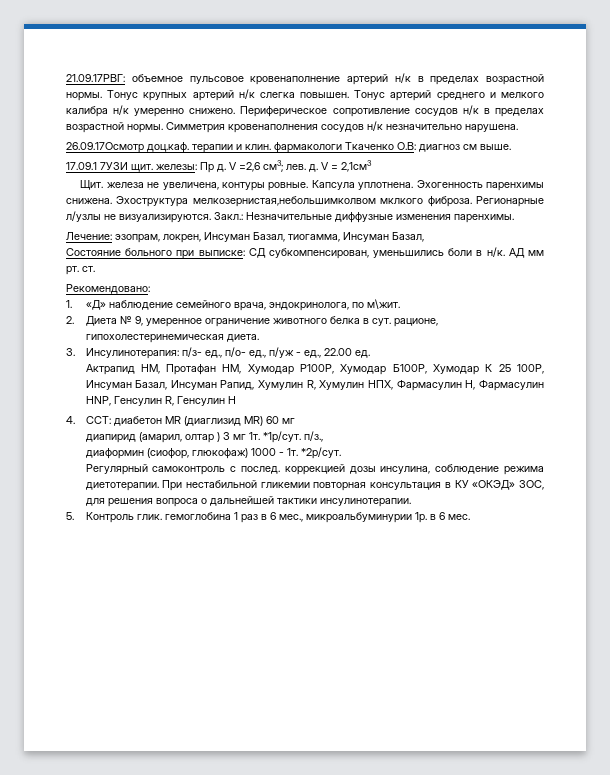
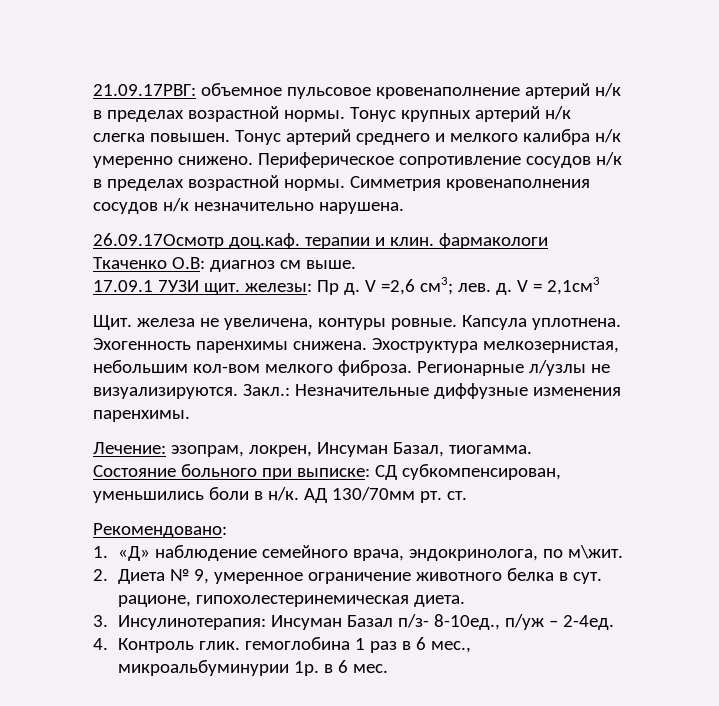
- Эхоструктура мелкозернистая,небольшимколвом мклкого фиброза.
+ Эхоструктура мелкозернистая, небольшим кол-вом мелкого фиброза.
- Лечение: эзопрам, локрен, Инсуман Базал, тиогамма, Инсуман Базал,
+ Лечение: эзопрам, локрен, Инсуман Базал, тиогамма.
- АД мм рт. ст.
+ АД 130/70мм рт. ст.
- 3. Инсулинотерапия: п/з- ед., п/о- ед., п/уж - ед., 22.00 ед.
- Актрапид НМ, Протафан НМ, Хумодар Р100Р, Хумодар Б100Р, Хумодар К 25 100Р, Инсуман Базал, Инсуман Рапид, Хумулин R, Хумулин НПХ, Фармасулин Н, Фармасулин НNР, Генсулин R, Генсулин Н
- 4. ССТ: диабетон МR (диаглизид МR) 60 мг
- диапирид (амарил, олтар ) 3 мг 1т. *1р/сут. п/з.,
- диаформин (сиофор, глюкофаж) 1000 - 1т. *2р/сут.
- Регулярный самоконтроль с послед. коррекцией дозы инсулина, соблюдение режима диетотерапии. При нестабильной гликемии повторная консультация в КУ «ОКЭД» ЗОС, для решения вопроса о дальнейшей тактики инсулинотерапии.
- 5. Контроль глик. гемоглобина 1 раз в 6 мес., микроальбуминурии 1р. в 6 мес.
+ 3. Инсулинотерапия: Инсуман Базал п/з- 8-10ед., п/уж – 2-4ед.
+ 4. Контроль глик. гемоглобина 1 раз в 6 мес., микроальбуминурии 1р. в 6 мес.

